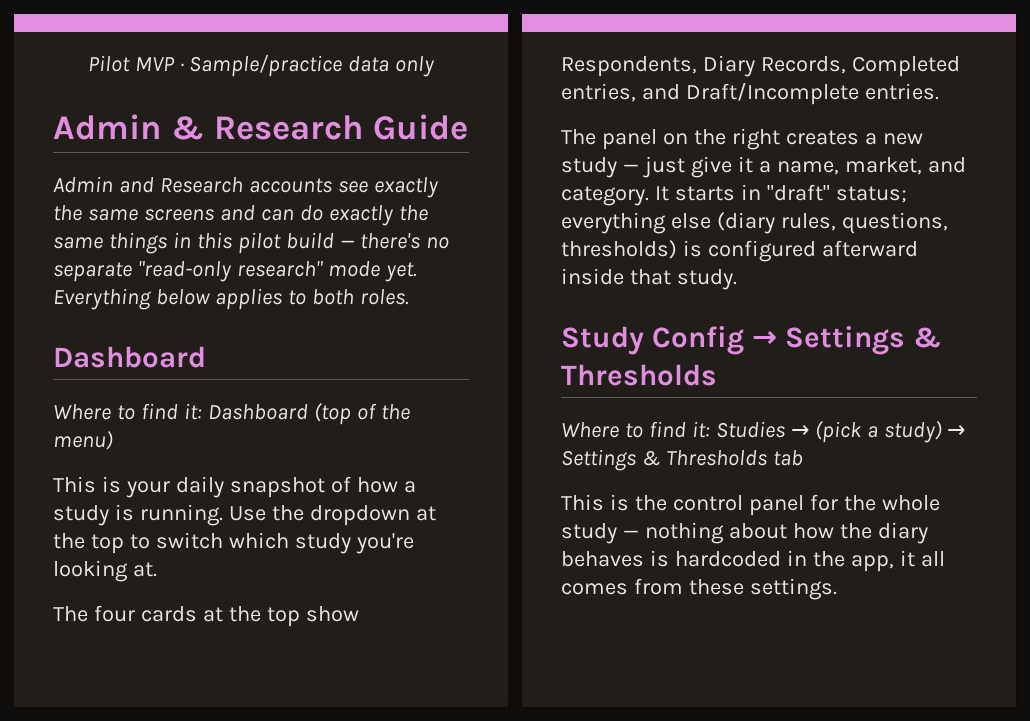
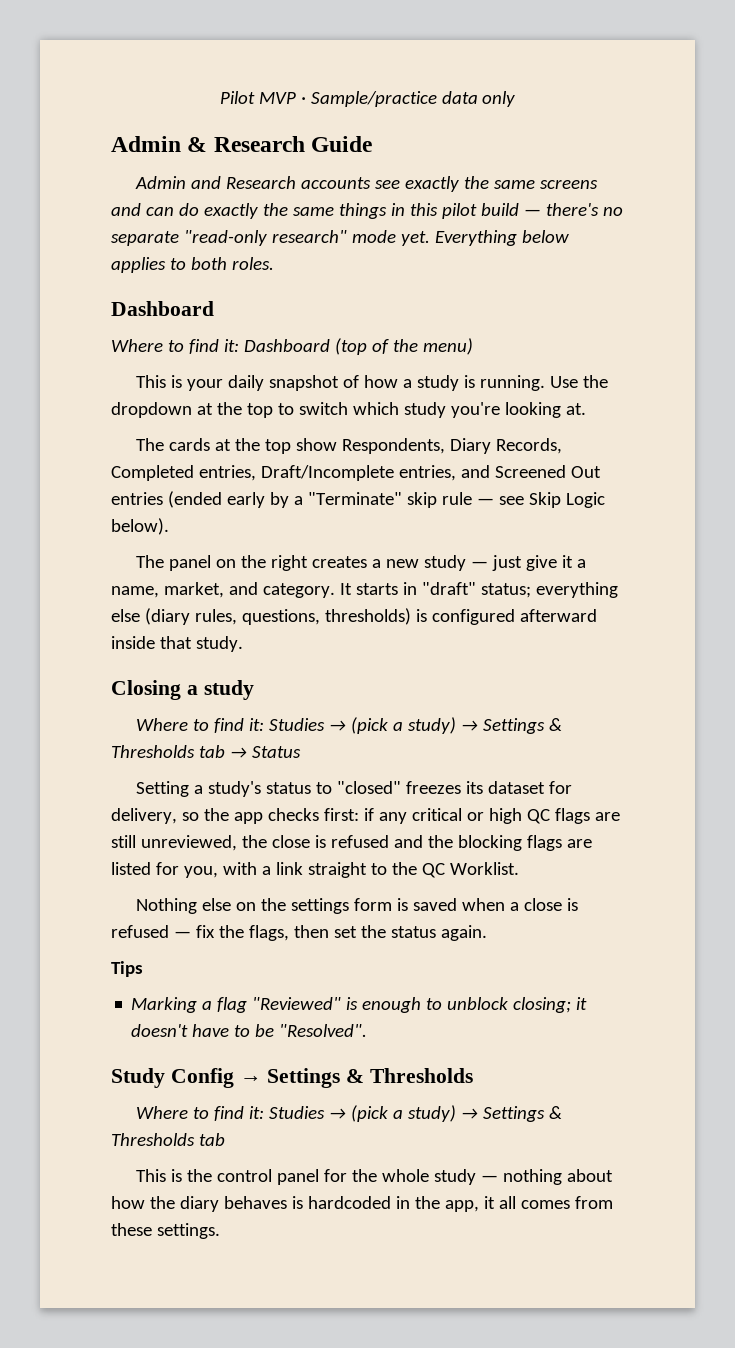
- The four cards at the top show Respondents, Diary Records, Completed entries, and Draft/Incomplete entries.
+ The cards at the top show Respondents, Diary Records, Completed entries, Draft/Incomplete entries, and Screened Out entries (ended early by a "Terminate" skip rule — see Skip Logic below).
+ Closing a study
+ Where to find it: Studies → (pick a study) → Settings & Thresholds tab → Status
+ Setting a study's status to "closed" freezes its dataset for delivery, so the app checks first: if any critical or high QC flags are still unreviewed, the close is refused and the blocking flags are listed for you, with a link straight to the QC Worklist.
+ Nothing else on the settings form is saved when a close is refused — fix the flags, then set the status again.
+ Tips
+ Marking a flag "Reviewed" is enough to unblock closing; it doesn't have to be "Resolved".

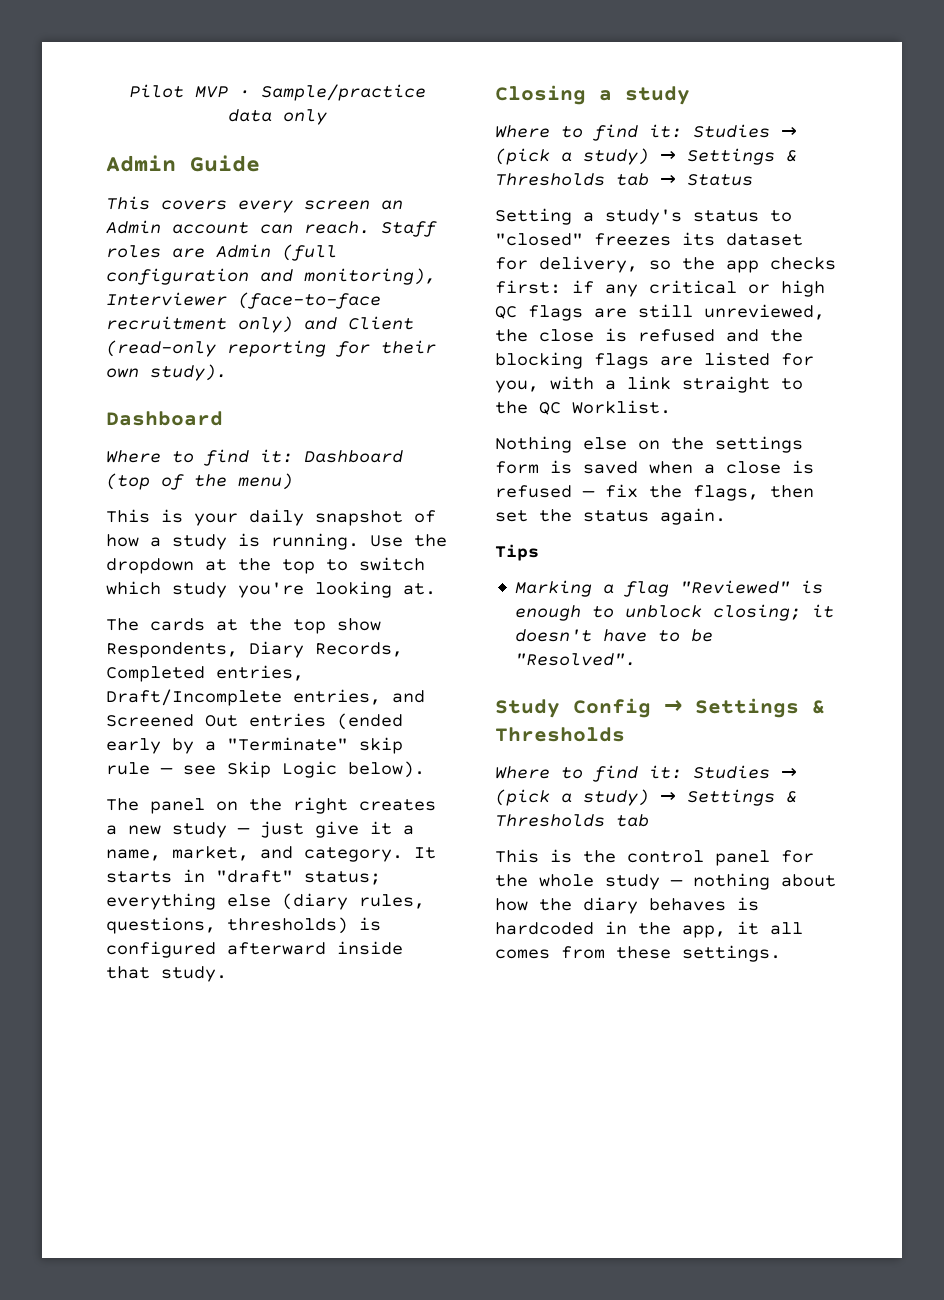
- Admin & Research Guide
+ Admin Guide
- Admin and Research accounts see exactly the same screens and can do exactly the same things in this pilot build — there's no separate "read-only research" mode yet. Everything below applies to both roles.
+ This covers every screen an Admin account can reach. Staff roles are Admin (full configuration and monitoring), Interviewer (face-to-face recruitment only) and Client (read-only reporting for their own study).

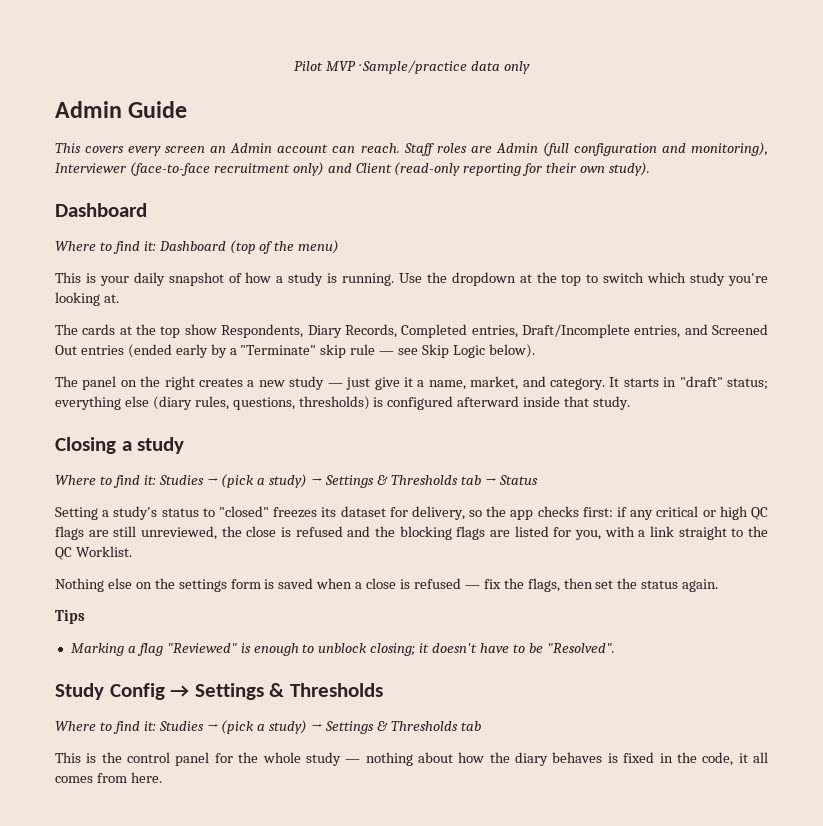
- This is the control panel for the whole study — nothing about how the diary behaves is hardcoded in the app, it all comes from these settings.
+ This is the control panel for the whole study — nothing about how the diary behaves is fixed in the code, it all comes from here.

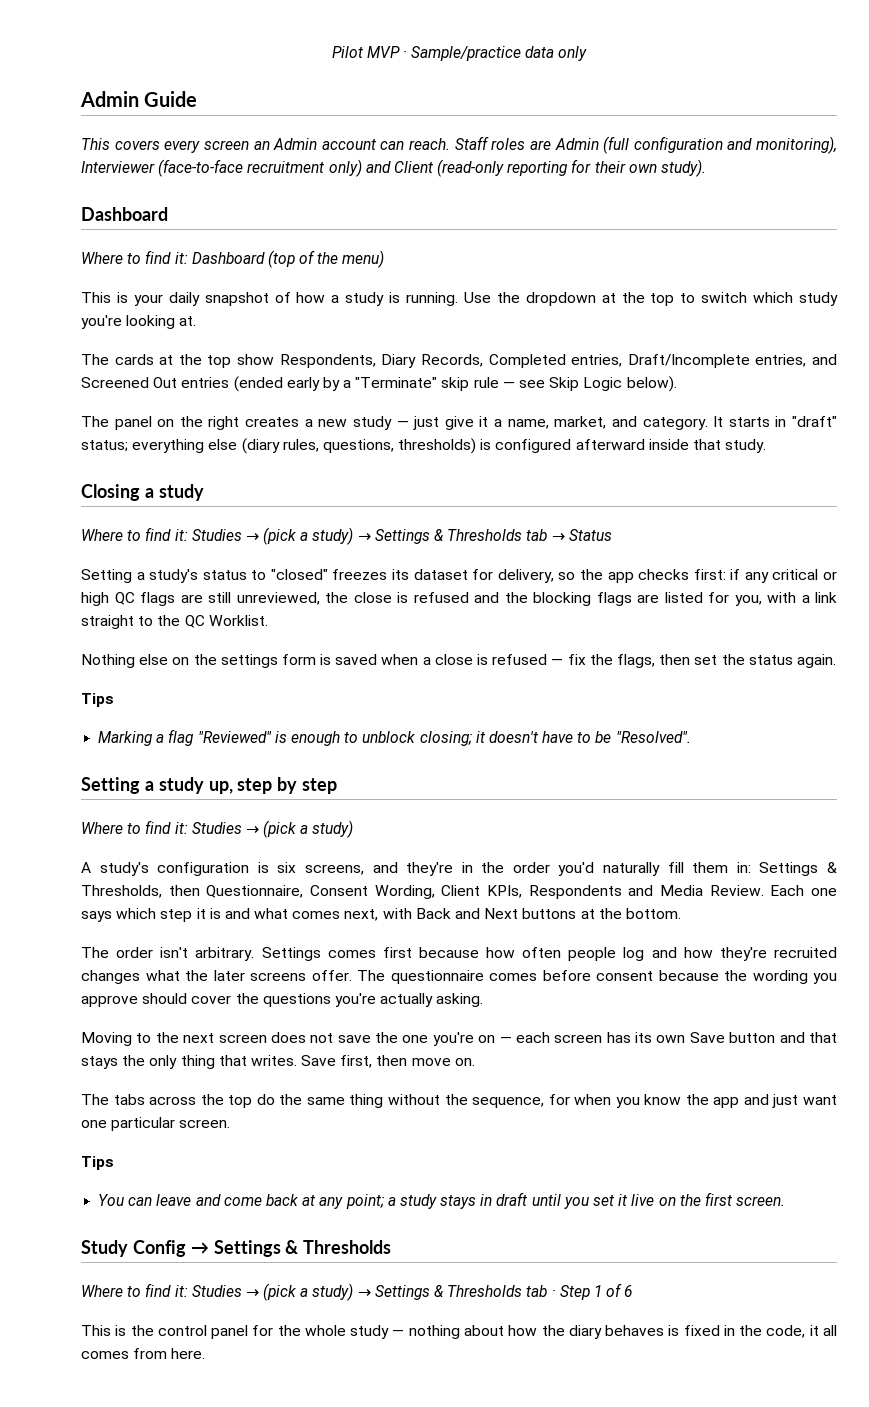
+ Setting a study up, step by step
+ Where to find it: Studies → (pick a study)
+ A study's configuration is six screens, and they're in the order you'd naturally fill them in: Settings & Thresholds, then Questionnaire, Consent Wording, Client KPIs, Respondents and Media Review. Each one says which step it is and what comes next, with Back and Next buttons at the bottom.
+ The order isn't arbitrary. Settings comes first because how often people log and how they're recruited changes what the later screens offer. The questionnaire comes before consent because the wording you approve should cover the questions you're actually asking.
+ Moving to the next screen does not save the one you're on — each screen has its own Save button and that stays the only thing that writes. Save first, then move on.
+ The tabs across the top do the same thing without the sequence, for when you know the app and just want one particular screen.
+ Tips
+ You can leave and come back at any point; a study stays in draft until you set it live on the first screen.
  Study Config → Settings & Thresholds
- Where to find it: Studies → (pick a study) → Settings & Thresholds tab
+ Where to find it: Studies → (pick a study) → Settings & Thresholds tab · Step 1 of 6

